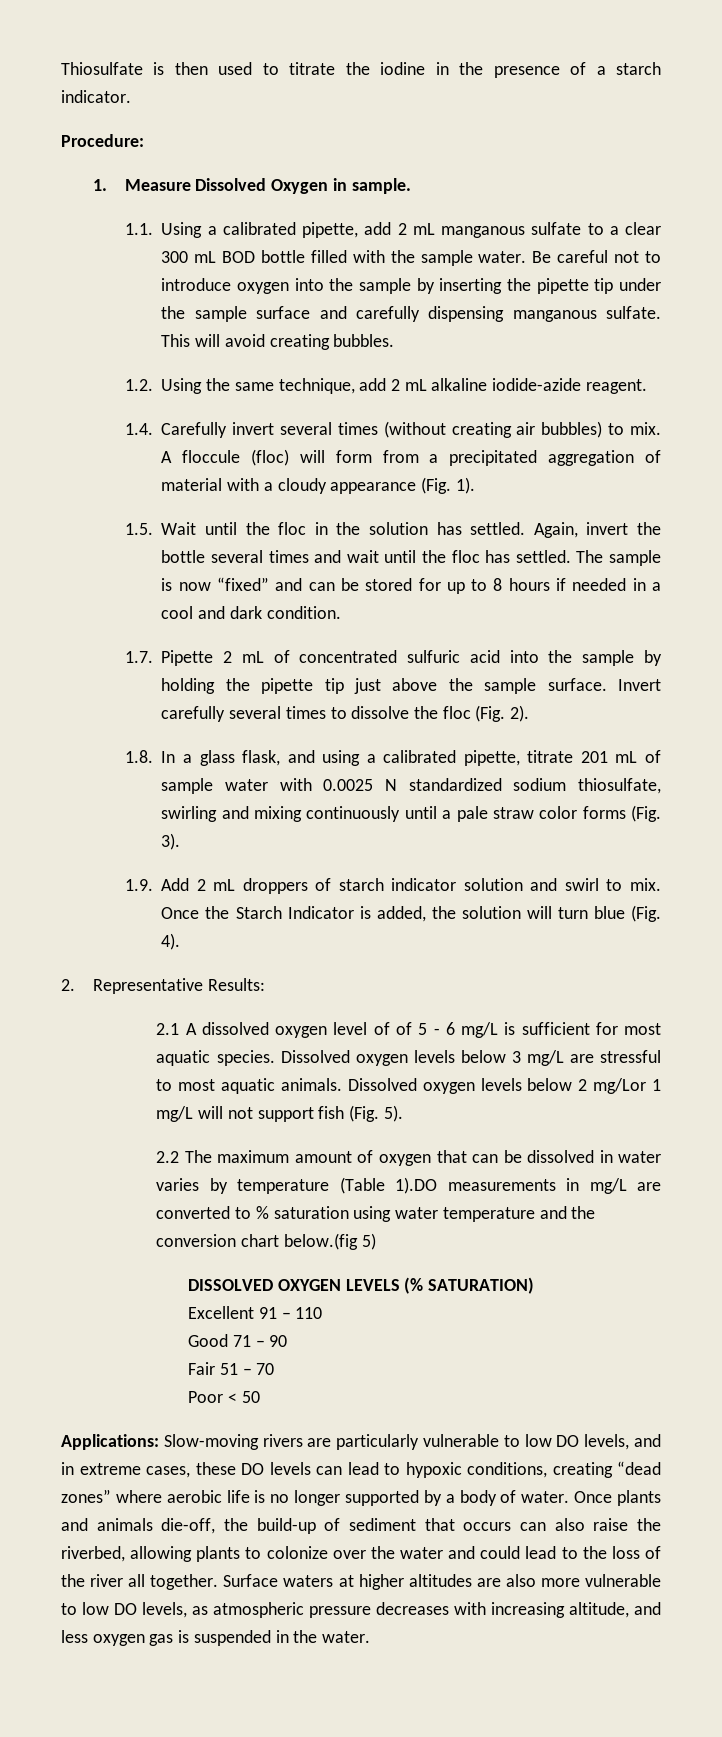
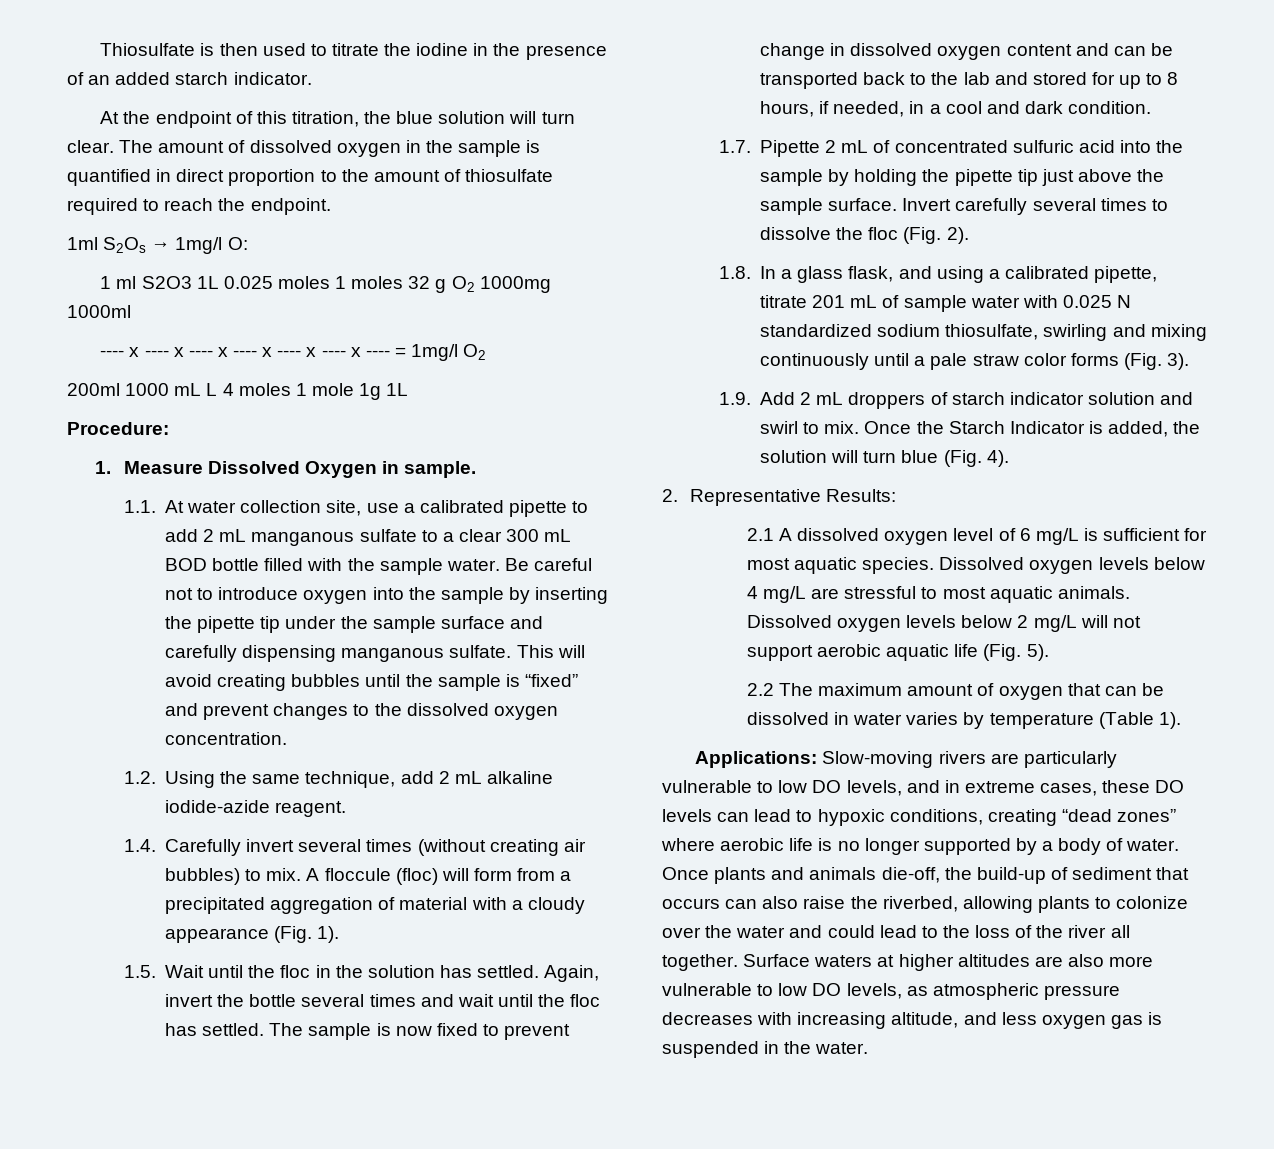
- Thiosulfate is then used to titrate the iodine in the presence of a starch indicator.
+ Thiosulfate is then used to titrate the iodine in the presence of an added starch indicator.
+ At the endpoint of this titration, the blue solution will turn clear. The amount of dissolved oxygen in the sample is quantified in direct proportion to the amount of thiosulfate required to reach the endpoint.
+ 1ml S2Os → 1mg/l O:
+ 1 ml S2O3 1L 0.025 moles 1 moles 32 g O2 1000mg 1000ml
+ ---- x ---- x ---- x ---- x ---- x ---- x ---- = 1mg/l O2
+ 200ml 1000 mL L 4 moles 1 mole 1g 1L
- 1.1. Using a calibrated pipette, add 2 mL manganous sulfate to a clear 300 mL BOD bottle filled with the sample water.
+ 1.1. At water collection site, use a calibrated pipette to add 2 mL manganous sulfate to a clear 300 mL BOD bottle filled with the sample water.
- This will avoid creating bubbles.
+ This will avoid creating bubbles until the sample is “fixed” and prevent changes to the dissolved oxygen concentration.
- The sample is now “fixed” and can be stored for up to 8 hours if needed in a cool and dark condition.
+ The sample is now fixed to prevent change in dissolved oxygen content and can be transported back to the lab and stored for up to 8 hours, if needed, in a cool and dark condition.
- 1.8. In a glass flask, and using a calibrated pipette, titrate 201 mL of sample water with 0.0025 N standardized sodium thiosulfate, swirling and mixing continuously until a pale straw color forms (Fig. 3).
+ 1.8. In a glass flask, and using a calibrated pipette, titrate 201 mL of sample water with 0.025 N standardized sodium thiosulfate, swirling and mixing continuously until a pale straw color forms (Fig. 3).
- 2.1 A dissolved oxygen level of of 5 - 6 mg/L is sufficient for most aquatic species.
+ 2.1 A dissolved oxygen level of 6 mg/L is sufficient for most aquatic species.
- Dissolved oxygen levels below 3 mg/L are stressful to most aquatic animals.
+ Dissolved oxygen levels below 4 mg/L are stressful to most aquatic animals.
- Dissolved oxygen levels below 2 mg/Lor 1 mg/L will not support fish (Fig. 5).
+ Dissolved oxygen levels below 2 mg/L will not support aerobic aquatic life (Fig. 5).
- 2.2 The maximum amount of oxygen that can be dissolved in water varies by temperature (Table 1).DO measurements in mg/L are converted to % saturation using water temperature and the conversion chart below.(fig 5)
- DISSOLVED OXYGEN LEVELS (% SATURATION)
- Excellent 91 – 110
- Good 71 – 90
- Fair 51 – 70
- Poor < 50
+ 2.2 The maximum amount of oxygen that can be dissolved in water varies by temperature (Table 1).

